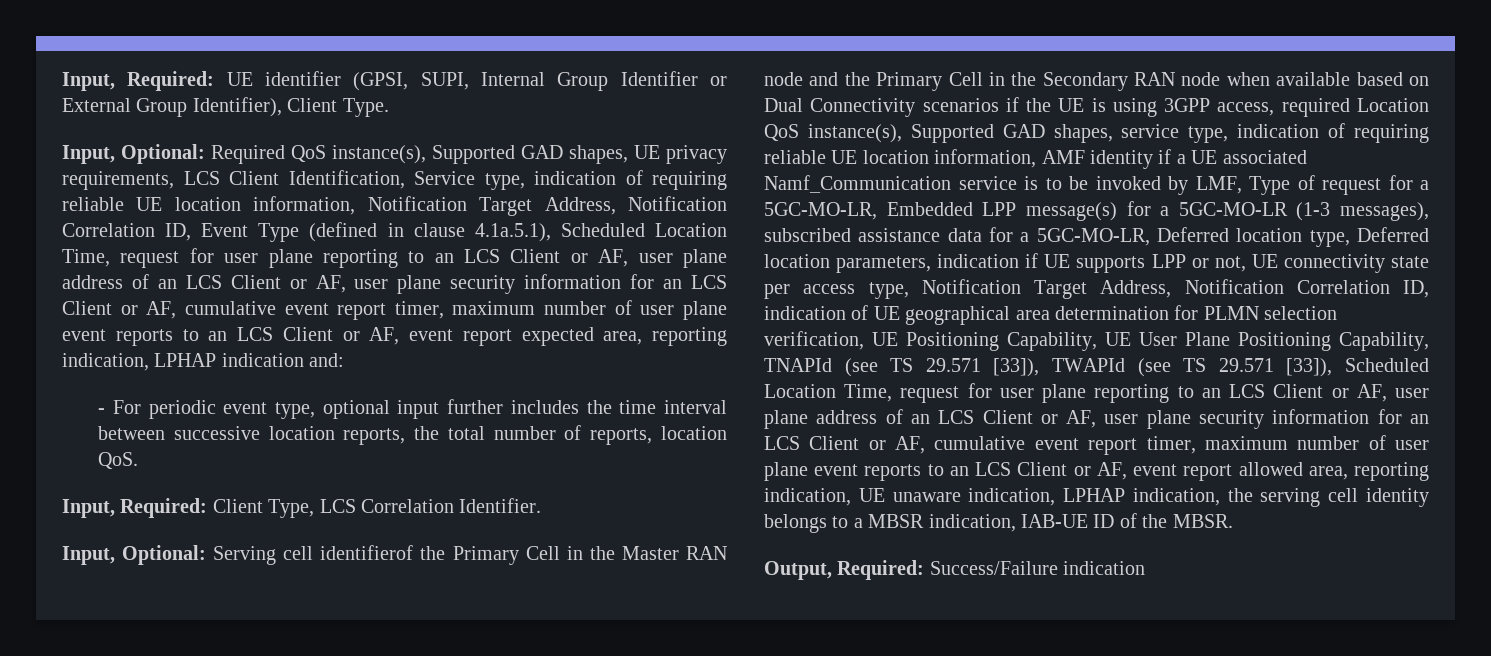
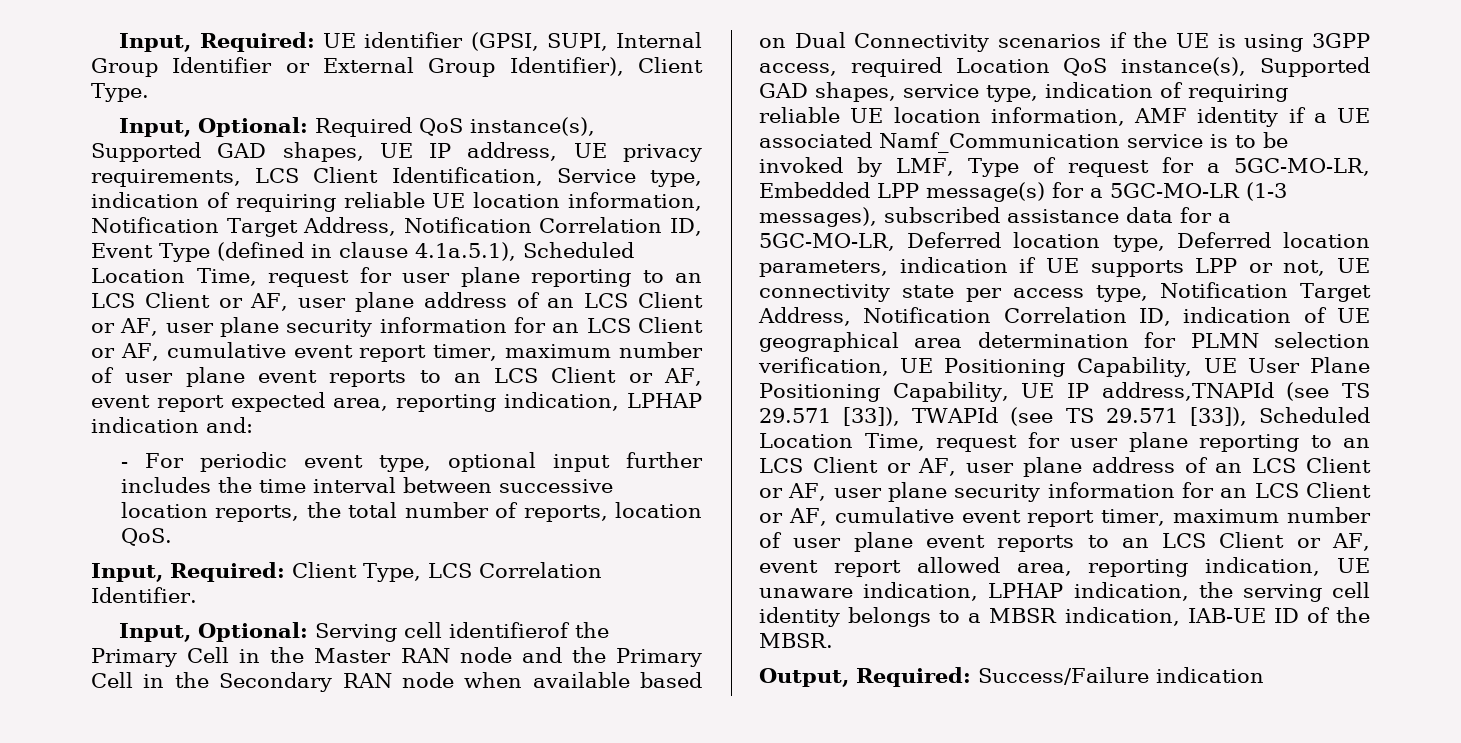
- Required QoS instance(s), Supported GAD shapes, UE privacy requirements, LCS Client Identification, Service type, indication of requiring reliable UE location information, Notification Target Address, Notification Correlation ID, Event Type (defined in clause 4.1a.5.1), Scheduled Location Time, request for user plane reporting to an LCS Client or AF, user plane address of an LCS Client or AF, user plane security information for an LCS Client or AF, cumulative event report timer, maximum number of user plane event reports to an LCS Client or AF, event report expected area, reporting indication, LPHAP indication and:
+ Required QoS instance(s), Supported GAD shapes, UE IP address, UE privacy requirements, LCS Client Identification, Service type, indication of requiring reliable UE location information, Notification Target Address, Notification Correlation ID, Event Type (defined in clause 4.1a.5.1), Scheduled Location Time, request for user plane reporting to an LCS Client or AF, user plane address of an LCS Client or AF, user plane security information for an LCS Client or AF, cumulative event report timer, maximum number of user plane event reports to an LCS Client or AF, event report expected area, reporting indication, LPHAP indication and:
- Serving cell identifierof the Primary Cell in the Master RAN node and the Primary Cell in the Secondary RAN node when available based on Dual Connectivity scenarios if the UE is using 3GPP access, required Location QoS instance(s), Supported GAD shapes, service type, indication of requiring reliable UE location information, AMF identity if a UE associated Namf_Communication service is to be invoked by LMF, Type of request for a 5GC-MO-LR, Embedded LPP message(s) for a 5GC-MO-LR (1-3 messages), subscribed assistance data for a 5GC-MO-LR, Deferred location type, Deferred location parameters, indication if UE supports LPP or not, UE connectivity state per access type, Notification Target Address, Notification Correlation ID, indication of UE geographical area determination for PLMN selection verification, UE Positioning Capability, UE User Plane Positioning Capability, TNAPId (see TS 29.571 [33]), TWAPId (see TS 29.571 [33]), Scheduled Location Time, request for user plane reporting to an LCS Client or AF, user plane address of an LCS Client or AF, user plane security information for an LCS Client or AF, cumulative event report timer, maximum number of user plane event reports to an LCS Client or AF, event report allowed area, reporting indication, UE unaware indication, LPHAP indication, the serving cell identity belongs to a MBSR indication, IAB-UE ID of the MBSR.
+ Serving cell identifierof the Primary Cell in the Master RAN node and the Primary Cell in the Secondary RAN node when available based on Dual Connectivity scenarios if the UE is using 3GPP access, required Location QoS instance(s), Supported GAD shapes, service type, indication of requiring reliable UE location information, AMF identity if a UE associated Namf_Communication service is to be invoked by LMF, Type of request for a 5GC-MO-LR, Embedded LPP message(s) for a 5GC-MO-LR (1-3 messages), subscribed assistance data for a 5GC-MO-LR, Deferred location type, Deferred location parameters, indication if UE supports LPP or not, UE connectivity state per access type, Notification Target Address, Notification Correlation ID, indication of UE geographical area determination for PLMN selection verification, UE Positioning Capability, UE User Plane Positioning Capability, UE IP address,TNAPId (see TS 29.571 [33]), TWAPId (see TS 29.571 [33]), Scheduled Location Time, request for user plane reporting to an LCS Client or AF, user plane address of an LCS Client or AF, user plane security information for an LCS Client or AF, cumulative event report timer, maximum number of user plane event reports to an LCS Client or AF, event report allowed area, reporting indication, UE unaware indication, LPHAP indication, the serving cell identity belongs to a MBSR indication, IAB-UE ID of the MBSR.

